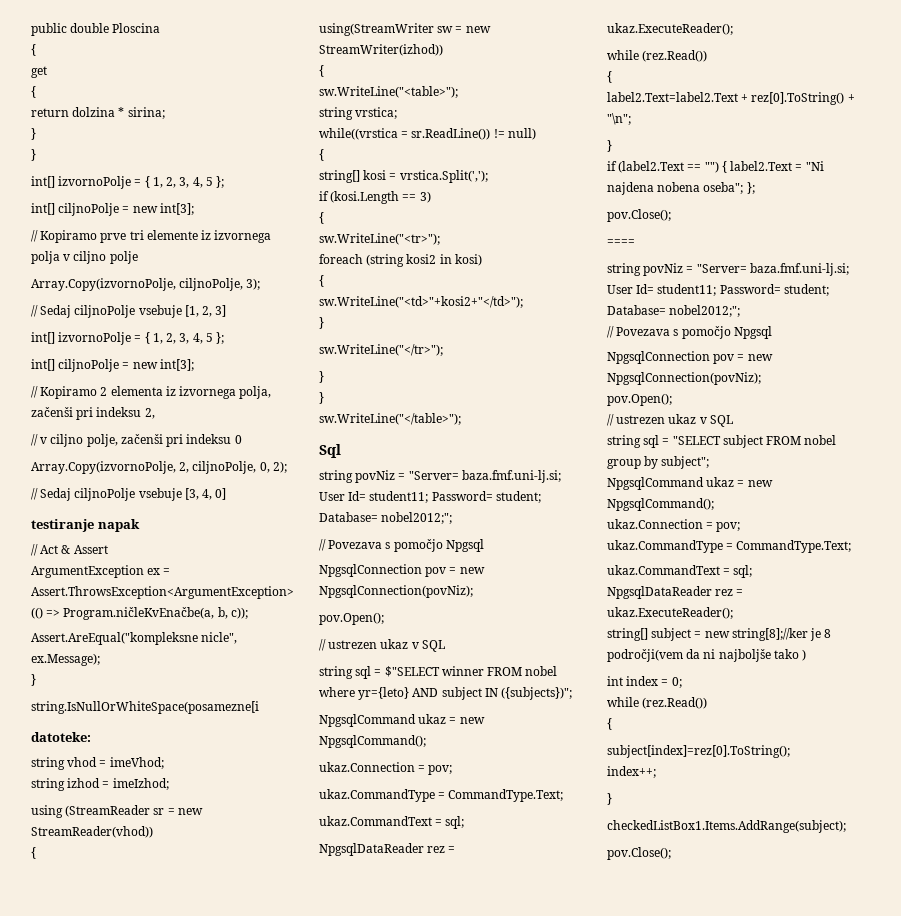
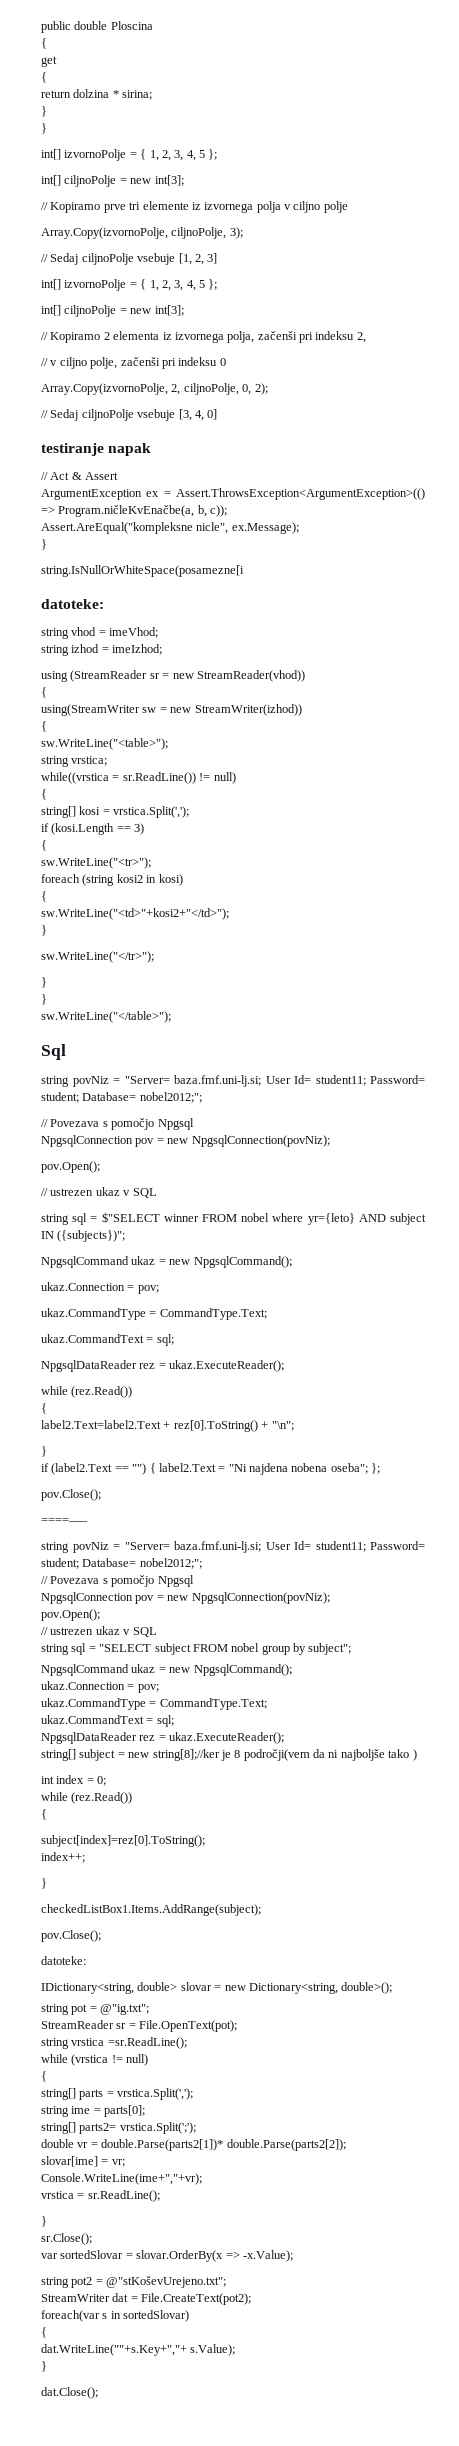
- ====
+ ====–––
  checkedListBox1.Items.AddRange(subject);
  pov.Close();
+ datoteke:
+ IDictionary<string, double> slovar = new Dictionary<string, double>();
+ string pot = @"ig.txt";
+ StreamReader sr = File.OpenText(pot);
+ string vrstica =sr.ReadLine();
+ while (vrstica != null)
+ {
+ string[] parts = vrstica.Split(',');
+ string ime = parts[0];
+ string[] parts2= vrstica.Split(';');
+ double vr = double.Parse(parts2[1])* double.Parse(parts2[2]);
+ slovar[ime] = vr;
+ Console.WriteLine(ime+","+vr);
+ vrstica = sr.ReadLine();
+ }
+ sr.Close();
+ var sortedSlovar = slovar.OrderBy(x => -x.Value);
+ string pot2 = @"stKoševUrejeno.txt";
+ StreamWriter dat = File.CreateText(pot2);
+ foreach(var s in sortedSlovar)
+ {
+ dat.WriteLine(""+s.Key+","+ s.Value);
+ }
+ dat.Close();

